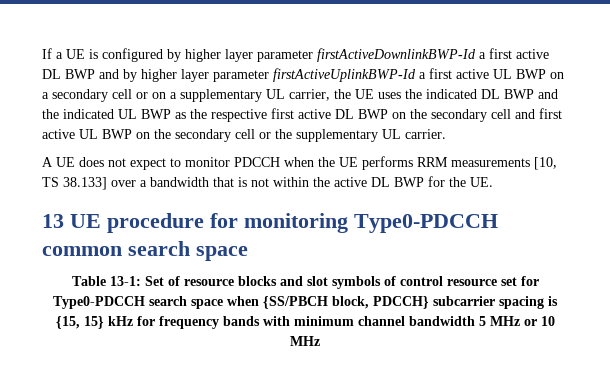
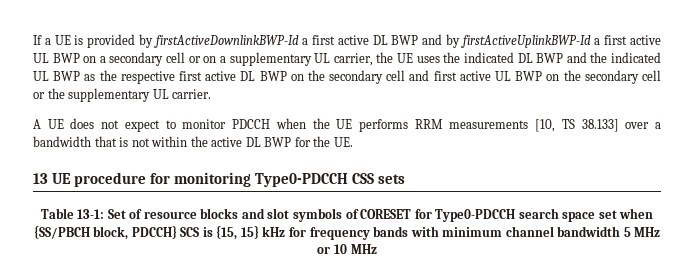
- If a UE is configured by higher layer parameter firstActiveDownlinkBWP-Id a first active DL BWP and by higher layer parameter firstActiveUplinkBWP-Id a first active UL BWP on a secondary cell or on a supplementary UL carrier, the UE uses the indicated DL BWP and the indicated UL BWP as the respective first active DL BWP on the secondary cell and first active UL BWP on the secondary cell or the supplementary UL carrier.
+ If a UE is provided by firstActiveDownlinkBWP-Id a first active DL BWP and by firstActiveUplinkBWP-Id a first active UL BWP on a secondary cell or on a supplementary UL carrier, the UE uses the indicated DL BWP and the indicated UL BWP as the respective first active DL BWP on the secondary cell and first active UL BWP on the secondary cell or the supplementary UL carrier.
- 13 UE procedure for monitoring Type0-PDCCH common search space
+ 13 UE procedure for monitoring Type0-PDCCH CSS sets
- Table 13-1: Set of resource blocks and slot symbols of control resource set for Type0-PDCCH search space when {SS/PBCH block, PDCCH} subcarrier spacing is {15, 15} kHz for frequency bands with minimum channel bandwidth 5 MHz or 10 MHz
+ Table 13-1: Set of resource blocks and slot symbols of CORESET for Type0-PDCCH search space set when {SS/PBCH block, PDCCH} SCS is {15, 15} kHz for frequency bands with minimum channel bandwidth 5 MHz or 10 MHz

